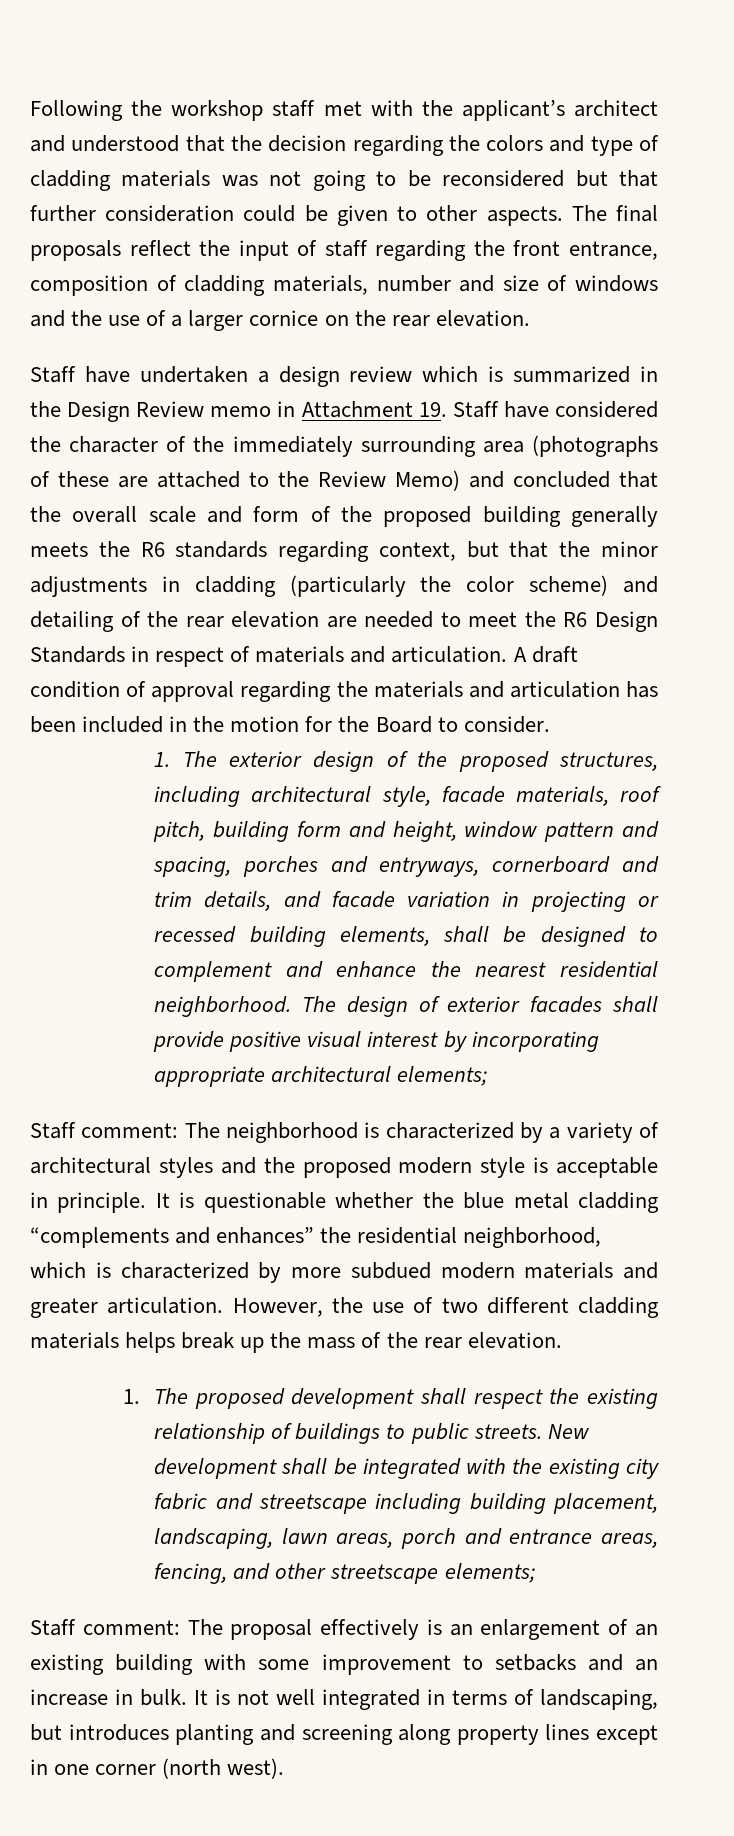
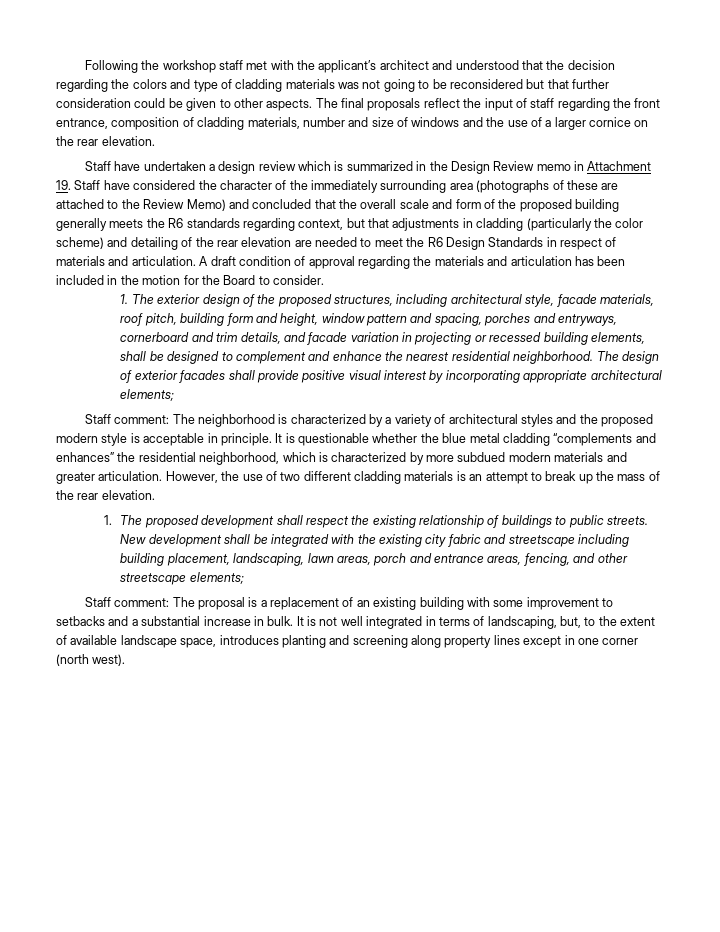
- Staff have undertaken a design review which is summarized in the Design Review memo in Attachment 19. Staff have considered the character of the immediately surrounding area (photographs of these are attached to the Review Memo) and concluded that the overall scale and form of the proposed building generally meets the R6 standards regarding context, but that the minor adjustments in cladding (particularly the color scheme) and detailing of the rear elevation are needed to meet the R6 Design Standards in respect of materials and articulation.
+ Staff have undertaken a design review which is summarized in the Design Review memo in Attachment 19. Staff have considered the character of the immediately surrounding area (photographs of these are attached to the Review Memo) and concluded that the overall scale and form of the proposed building generally meets the R6 standards regarding context, but that adjustments in cladding (particularly the color scheme) and detailing of the rear elevation are needed to meet the R6 Design Standards in respect of materials and articulation.
- However, the use of two different cladding materials helps break up the mass of the rear elevation.
+ However, the use of two different cladding materials is an attempt to break up the mass of the rear elevation.
- Staff comment: The proposal effectively is an enlargement of an existing building with some improvement to setbacks and an increase in bulk.
+ Staff comment: The proposal is a replacement of an existing building with some improvement to setbacks and a substantial increase in bulk.
- It is not well integrated in terms of landscaping, but introduces planting and screening along property lines except in one corner (north west).
+ It is not well integrated in terms of landscaping, but, to the extent of available landscape space, introduces planting and screening along property lines except in one corner (north west).

